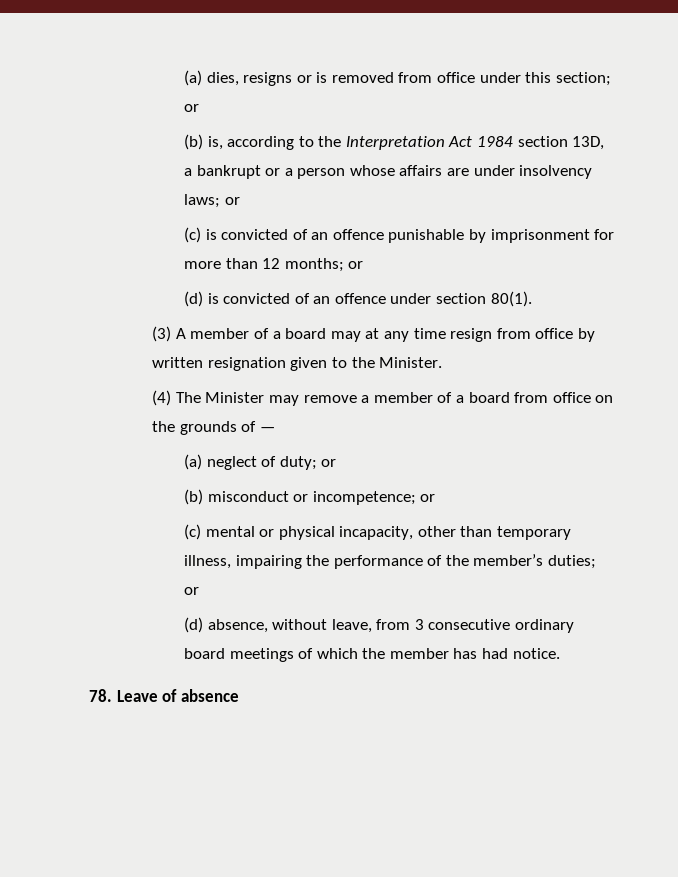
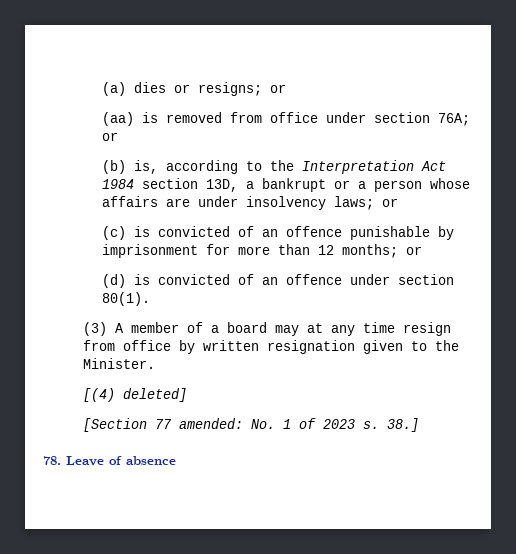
- (a) dies, resigns or is removed from office under this section; or
+ (a) dies or resigns; or
+ (aa) is removed from office under section 76A; or
- (4) The Minister may remove a member of a board from office on the grounds of —
- (a) neglect of duty; or
- (b) misconduct or incompetence; or
- (c) mental or physical incapacity, other than temporary illness, impairing the performance of the member’s duties; or
- (d) absence, without leave, from 3 consecutive ordinary board meetings of which the member has had notice.
+ [(4) deleted]
+ [Section 77 amended: No. 1 of 2023 s. 38.]

